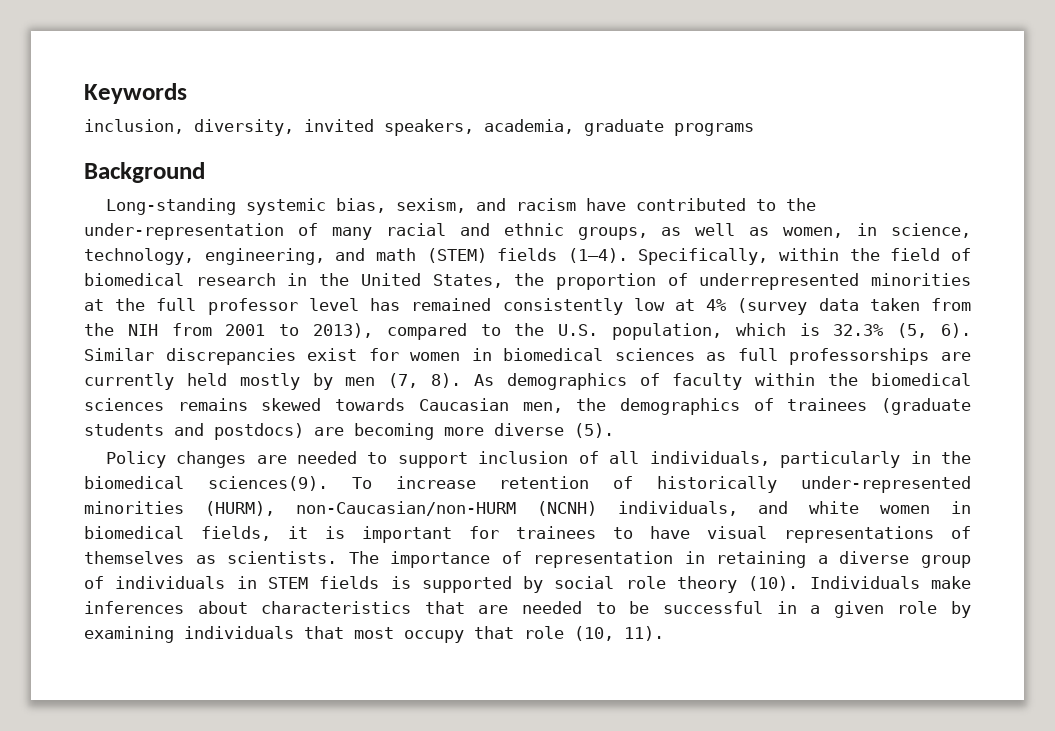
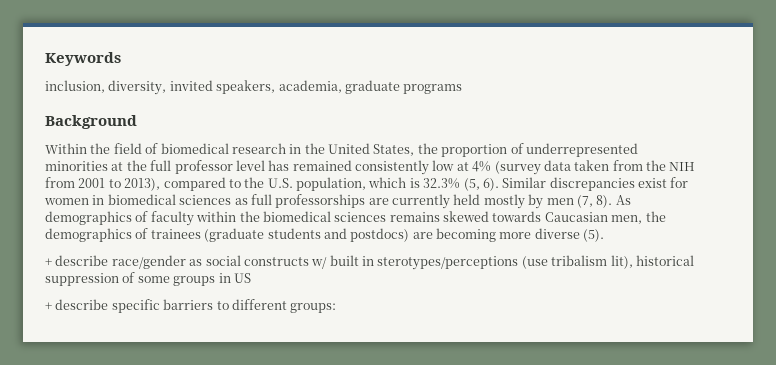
- Long-standing systemic bias, sexism, and racism have contributed to the under-representation of many racial and ethnic groups, as well as women, in science, technology, engineering, and math (STEM) fields (1–4). Specifically, within the field of biomedical research in the United States, the proportion of underrepresented minorities at the full professor level has remained consistently low at 4% (survey data taken from the NIH from 2001 to 2013), compared to the U.S. population, which is 32.3% (5, 6).
+ Within the field of biomedical research in the United States, the proportion of underrepresented minorities at the full professor level has remained consistently low at 4% (survey data taken from the NIH from 2001 to 2013), compared to the U.S. population, which is 32.3% (5, 6).
- Policy changes are needed to support inclusion of all individuals, particularly in the biomedical sciences(9). To increase retention of historically under-represented minorities (HURM), non-Caucasian/non-HURM (NCNH) individuals, and white women in biomedical fields, it is important for trainees to have visual representations of themselves as scientists. The importance of representation in retaining a diverse group of individuals in STEM fields is supported by social role theory (10). Individuals make inferences about characteristics that are needed to be successful in a given role by examining individuals that most occupy that role (10, 11).
+ + describe race/gender as social constructs w/ built in sterotypes/perceptions (use tribalism lit), historical suppression of some groups in US
+ + describe specific barriers to different groups:

